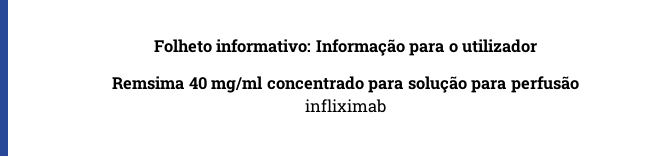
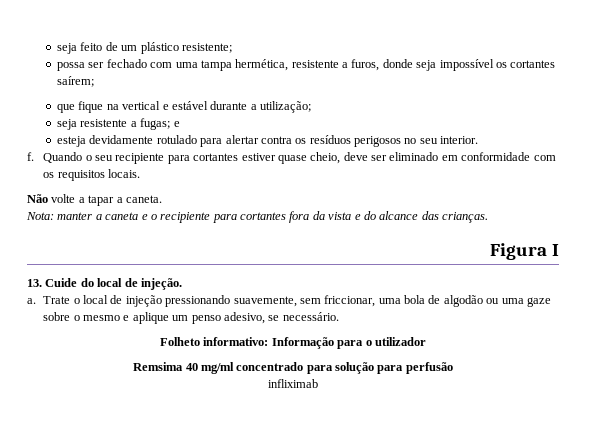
+ seja feito de um plástico resistente;
+ possa ser fechado com uma tampa hermética, resistente a furos, donde seja impossível os cortantes saírem;
+ que fique na vertical e estável durante a utilização;
+ seja resistente a fugas; e
+ esteja devidamente rotulado para alertar contra os resíduos perigosos no seu interior.
+ f. Quando o seu recipiente para cortantes estiver quase cheio, deve ser eliminado em conformidade com os requisitos locais.
+ Não volte a tapar a caneta.
+ Nota: manter a caneta e o recipiente para cortantes fora da vista e do alcance das crianças.
+ Figura I
+ 13. Cuide do local de injeção.
+ a. Trate o local de injeção pressionando suavemente, sem friccionar, uma bola de algodão ou uma gaze sobre o mesmo e aplique um penso adesivo, se necessário.

